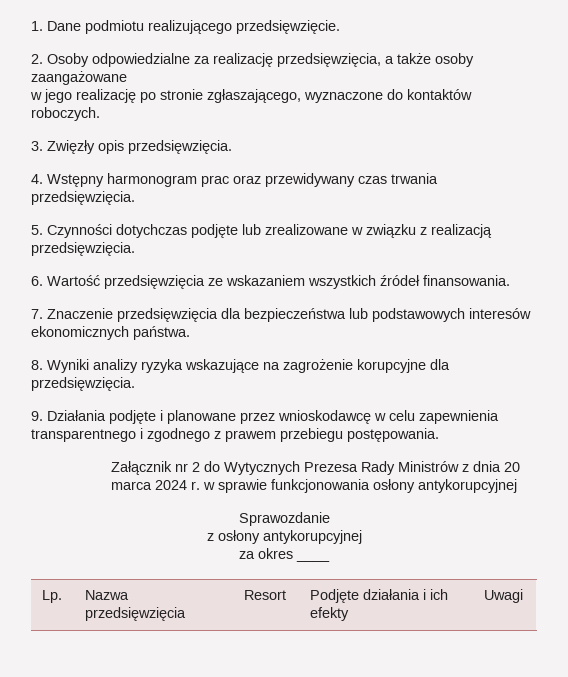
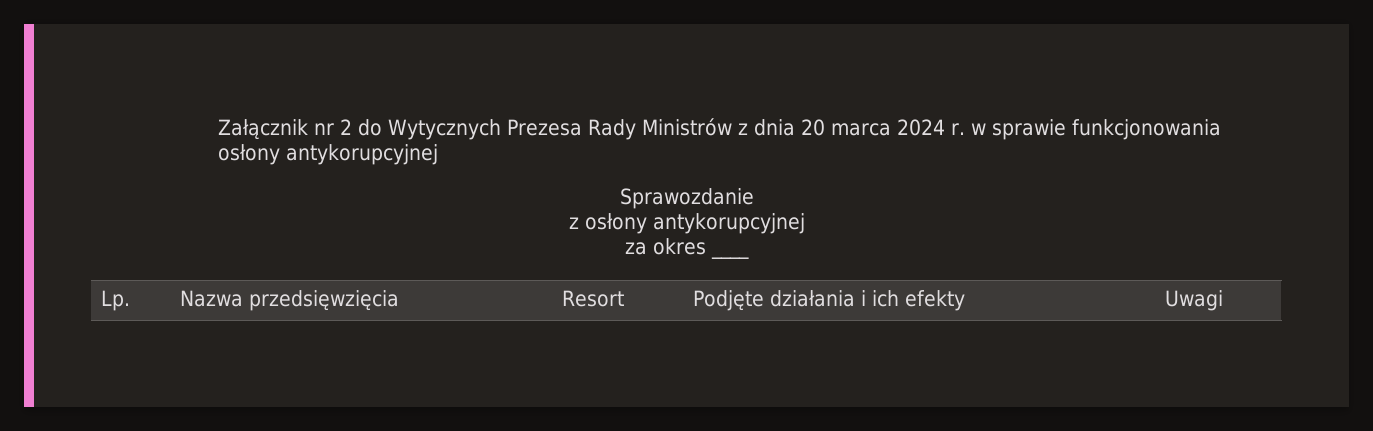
- 1. Dane podmiotu realizującego przedsięwzięcie.
- 2. Osoby odpowiedzialne za realizację przedsięwzięcia, a także osoby zaangażowane
- w jego realizację po stronie zgłaszającego, wyznaczone do kontaktów roboczych.
- 3. Zwięzły opis przedsięwzięcia.
- 4. Wstępny harmonogram prac oraz przewidywany czas trwania przedsięwzięcia.
- 5. Czynności dotychczas podjęte lub zrealizowane w związku z realizacją przedsięwzięcia.
- 6. Wartość przedsięwzięcia ze wskazaniem wszystkich źródeł finansowania.
- 7. Znaczenie przedsięwzięcia dla bezpieczeństwa lub podstawowych interesów ekonomicznych państwa.
- 8. Wyniki analizy ryzyka wskazujące na zagrożenie korupcyjne dla przedsięwzięcia.
- 9. Działania podjęte i planowane przez wnioskodawcę w celu zapewnienia transparentnego i zgodnego z prawem przebiegu postępowania.

